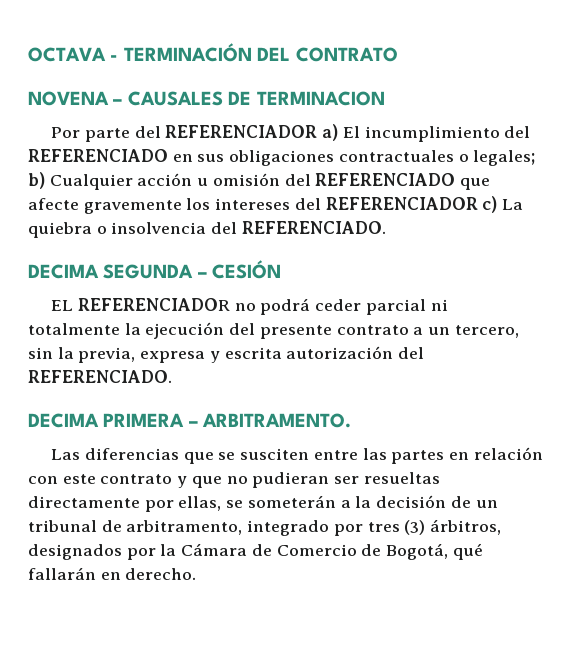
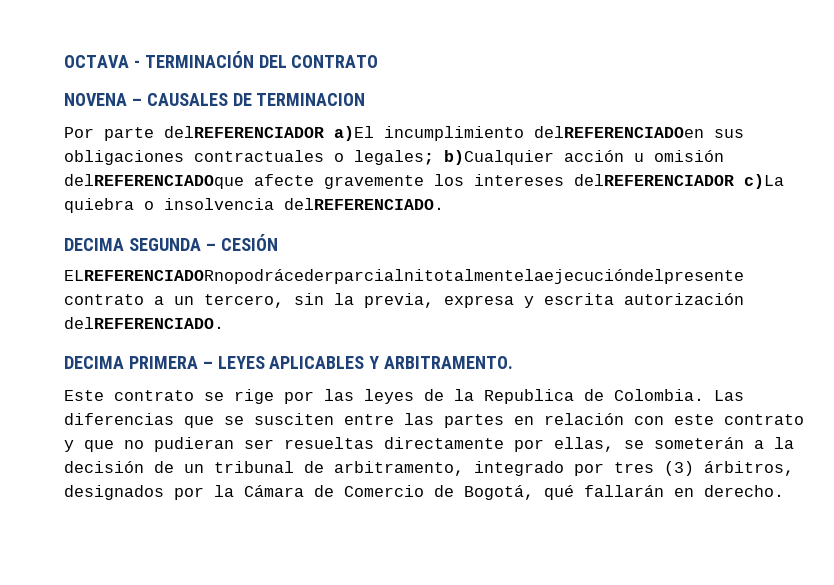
- Por parte del REFERENCIADOR a) El incumplimiento del REFERENCIADO en sus obligaciones contractuales o legales; b) Cualquier acción u omisión del REFERENCIADO que afecte gravemente los intereses del REFERENCIADOR c) La quiebra o insolvencia del REFERENCIADO.
+ Por parte delREFERENCIADOR a)El incumplimiento delREFERENCIADOen sus obligaciones contractuales o legales; b)Cualquier acción u omisión delREFERENCIADOque afecte gravemente los intereses delREFERENCIADOR c)La quiebra o insolvencia delREFERENCIADO.
- EL REFERENCIADOR no podrá ceder parcial ni totalmente la ejecución del presente contrato a un tercero, sin la previa, expresa y escrita autorización del REFERENCIADO.
+ ELREFERENCIADORnopodrácederparcialnitotalmentelaejecucióndelpresente contrato a un tercero, sin la previa, expresa y escrita autorización delREFERENCIADO.
- DECIMA PRIMERA – ARBITRAMENTO.
- Las diferencias que se susciten entre las partes en relación con este contrato y que no pudieran ser resueltas directamente por ellas, se someterán a la decisión de un tribunal de arbitramento, integrado por tres (3) árbitros, designados por la Cámara de Comercio de Bogotá, qué fallarán en derecho.
+ DECIMA PRIMERA – LEYES APLICABLES Y ARBITRAMENTO.
+ Este contrato se rige por las leyes de la Republica de Colombia. Las diferencias que se susciten entre las partes en relación con este contrato y que no pudieran ser resueltas directamente por ellas, se someterán a la decisión de un tribunal de arbitramento, integrado por tres (3) árbitros, designados por la Cámara de Comercio de Bogotá, qué fallarán en derecho.

